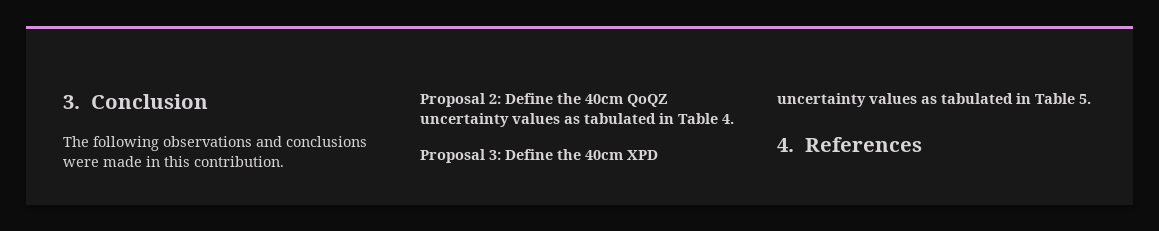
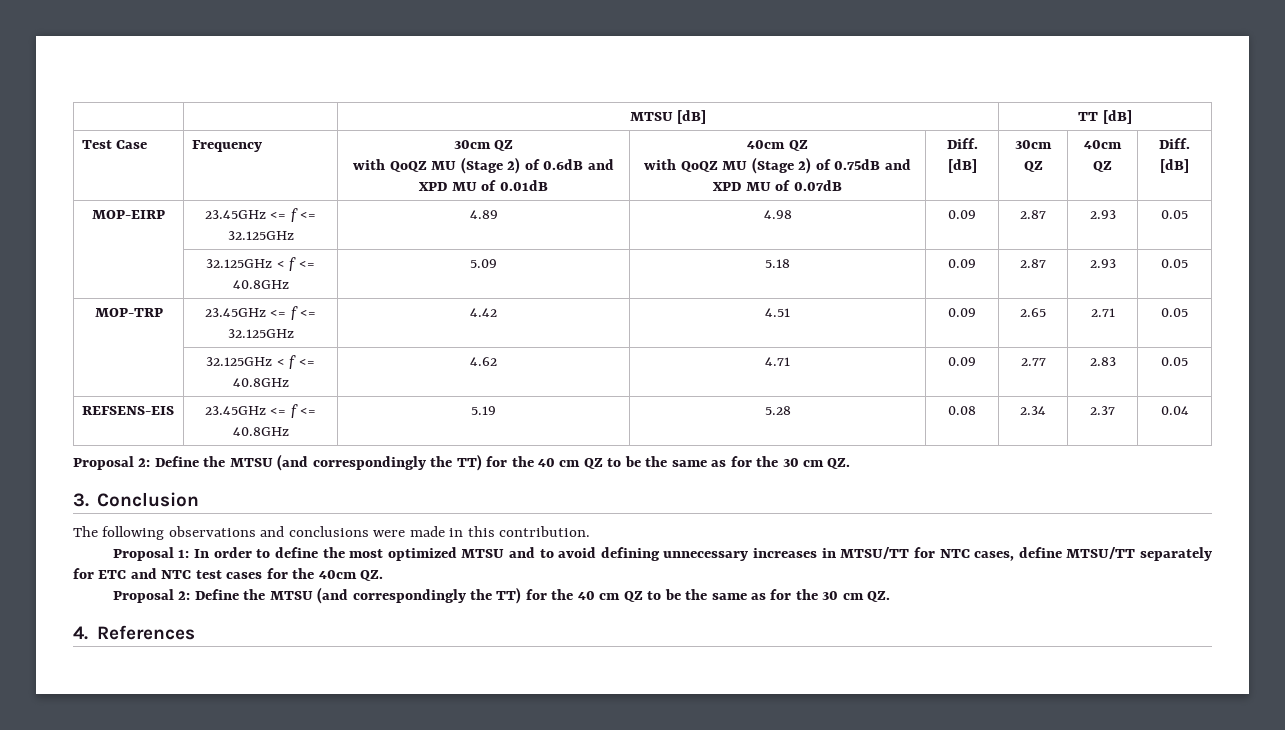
+ | | MTSU [dB] | TT [dB]
+ Test Case | Frequency | 30cm QZ
+ with QoQZ MU (Stage 2) of 0.6dB and XPD MU of 0.01dB | 40cm QZ
+ with QoQZ MU (Stage 2) of 0.75dB and XPD MU of 0.07dB | Diff. [dB] | 30cm QZ | 40cm QZ | Diff. [dB]
+ MOP-EIRP | 23.45GHz <= f <= 32.125GHz | 4.89 | 4.98 | 0.09 | 2.87 | 2.93 | 0.05
+ | 32.125GHz < f <= 40.8GHz | 5.09 | 5.18 | 0.09 | 2.87 | 2.93 | 0.05
+ MOP-TRP | 23.45GHz <= f <= 32.125GHz | 4.42 | 4.51 | 0.09 | 2.65 | 2.71 | 0.05
+ | 32.125GHz < f <= 40.8GHz | 4.62 | 4.71 | 0.09 | 2.77 | 2.83 | 0.05
+ REFSENS-EIS | 23.45GHz <= f <= 40.8GHz | 5.19 | 5.28 | 0.08 | 2.34 | 2.37 | 0.04
+ Proposal 2: Define the MTSU (and correspondingly the TT) for the 40 cm QZ to be the same as for the 30 cm QZ.
- Proposal 2: Define the 40cm QoQZ uncertainty values as tabulated in Table 4.
- Proposal 3: Define the 40cm XPD uncertainty values as tabulated in Table 5.
+ Proposal 1: In order to define the most optimized MTSU and to avoid defining unnecessary increases in MTSU/TT for NTC cases, define MTSU/TT separately for ETC and NTC test cases for the 40cm QZ.
+ Proposal 2: Define the MTSU (and correspondingly the TT) for the 40 cm QZ to be the same as for the 30 cm QZ.

